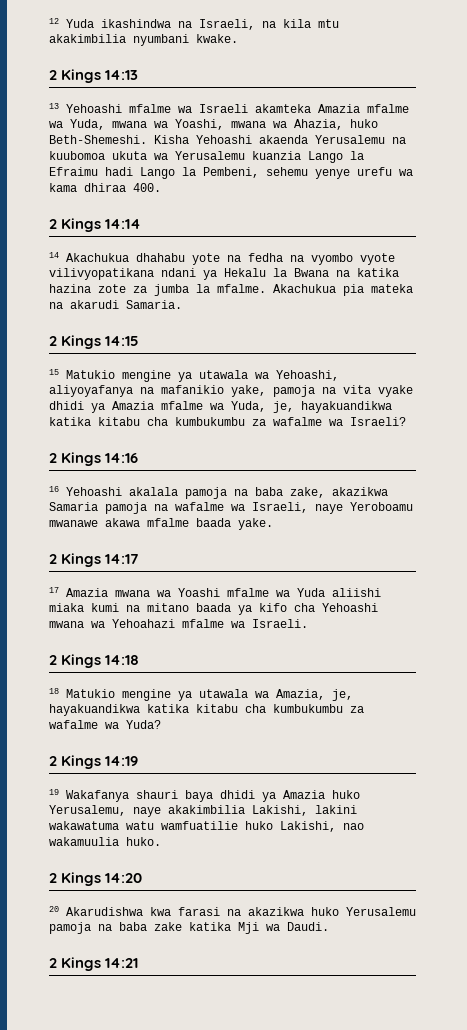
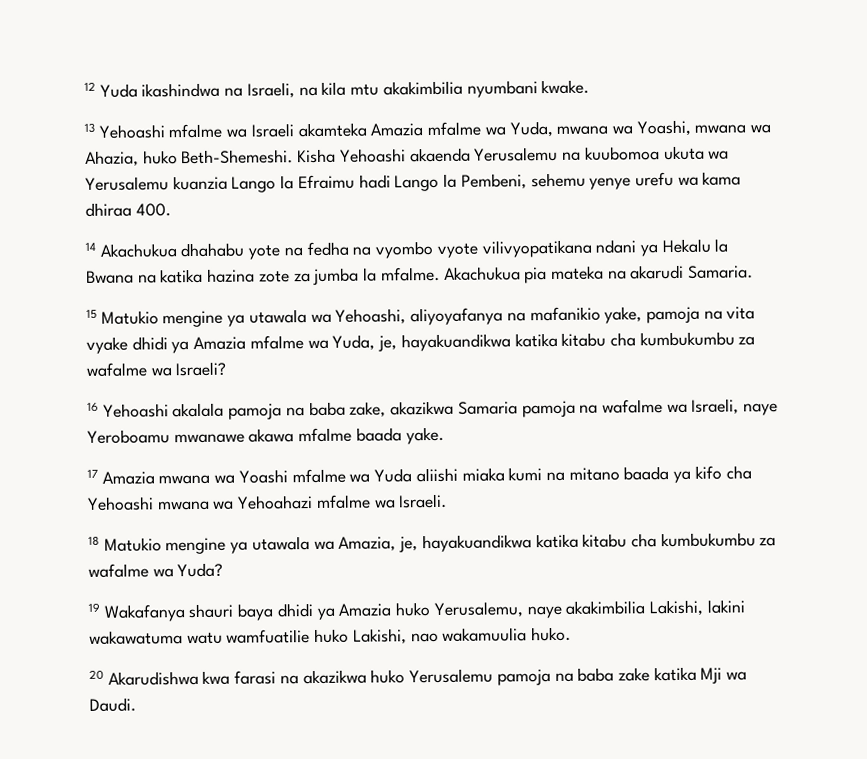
- 2 Kings 14:13
- 2 Kings 14:14
- 2 Kings 14:15
- 2 Kings 14:16
- 2 Kings 14:17
- 2 Kings 14:18
- 2 Kings 14:19
- 2 Kings 14:20
- 2 Kings 14:21

